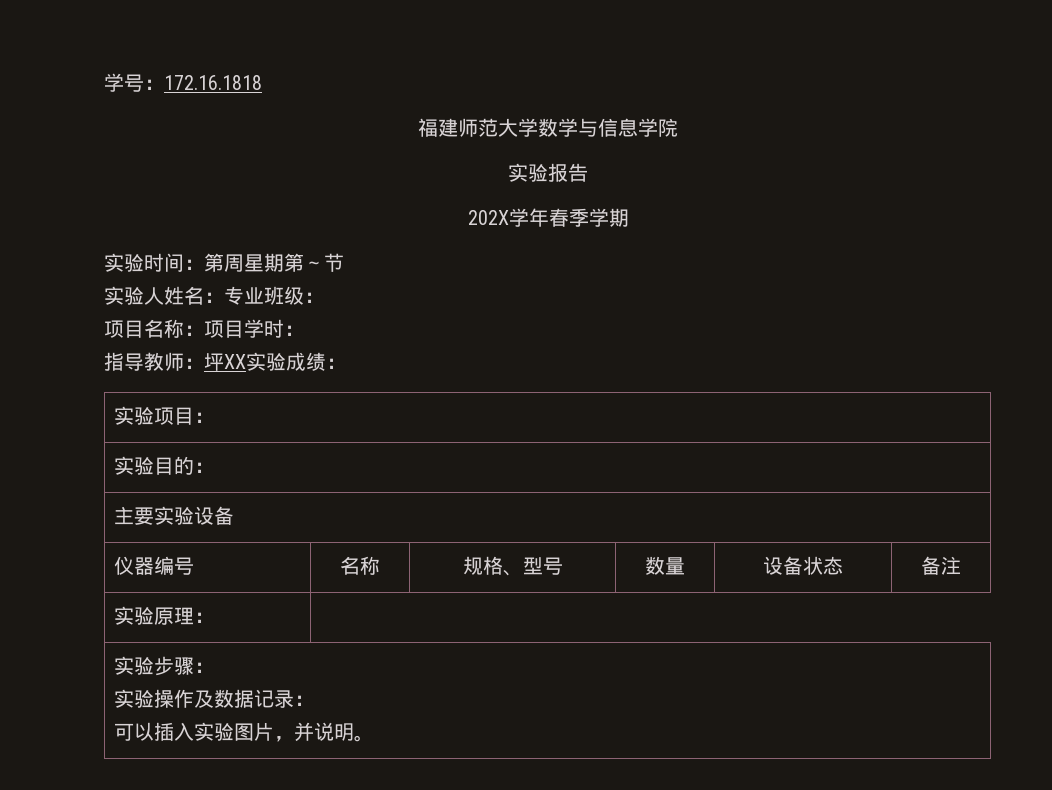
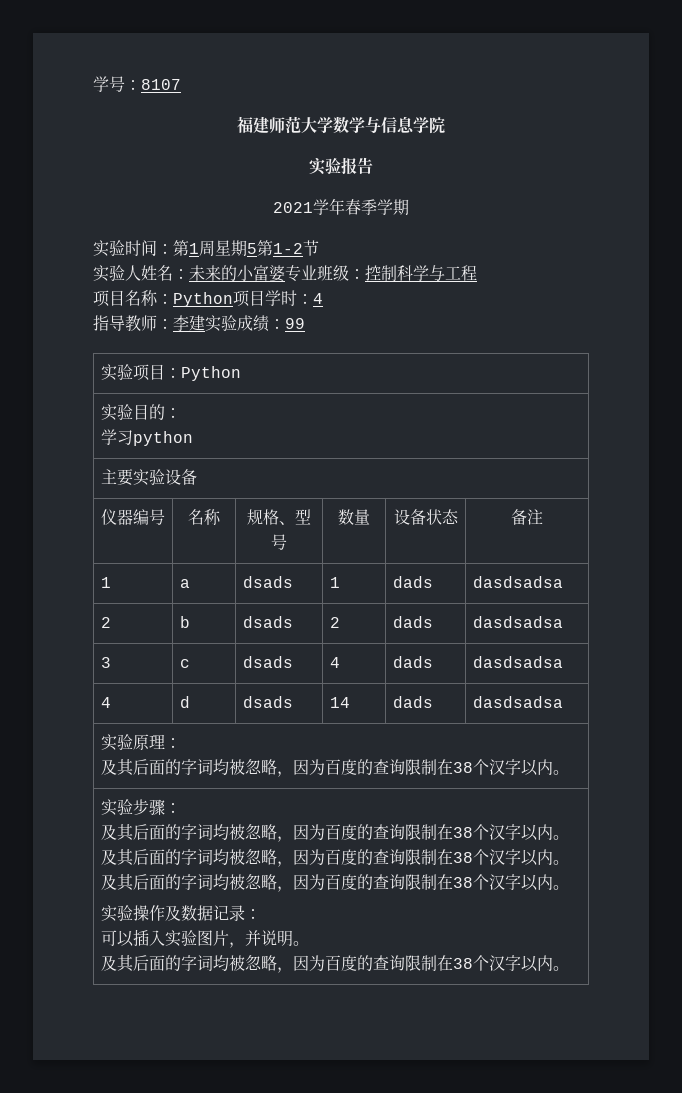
- 学号：172.16.1818
+ 学号：8107
- 202X学年春季学期
+ 2021学年春季学期
- 实验时间：第周星期第～节
+ 实验时间：第1周星期5第1-2节
- 实验人姓名：专业班级：
+ 实验人姓名：未来的小富婆专业班级：控制科学与工程
- 项目名称：项目学时：
+ 项目名称：Python项目学时：4
- 指导教师：坪XX实验成绩：
+ 指导教师：李建实验成绩：99
- 实验项目：
+ 实验项目：Python
  实验目的：
+ 学习python
+ 1 | a | dsads | 1 | dads | dasdsadsa
+ 2 | b | dsads | 2 | dads | dasdsadsa
+ 3 | c | dsads | 4 | dads | dasdsadsa
+ 4 | d | dsads | 14 | dads | dasdsadsa
  实验原理：
+ 及其后面的字词均被忽略，因为百度的查询限制在38个汉字以内。
  实验步骤：
+ 及其后面的字词均被忽略，因为百度的查询限制在38个汉字以内。及其后面的字词均被忽略，因为百度的查询限制在38个汉字以内。及其后面的字词均被忽略，因为百度的查询限制在38个汉字以内。
  实验操作及数据记录：
  可以插入实验图片，并说明。
+ 及其后面的字词均被忽略，因为百度的查询限制在38个汉字以内。

